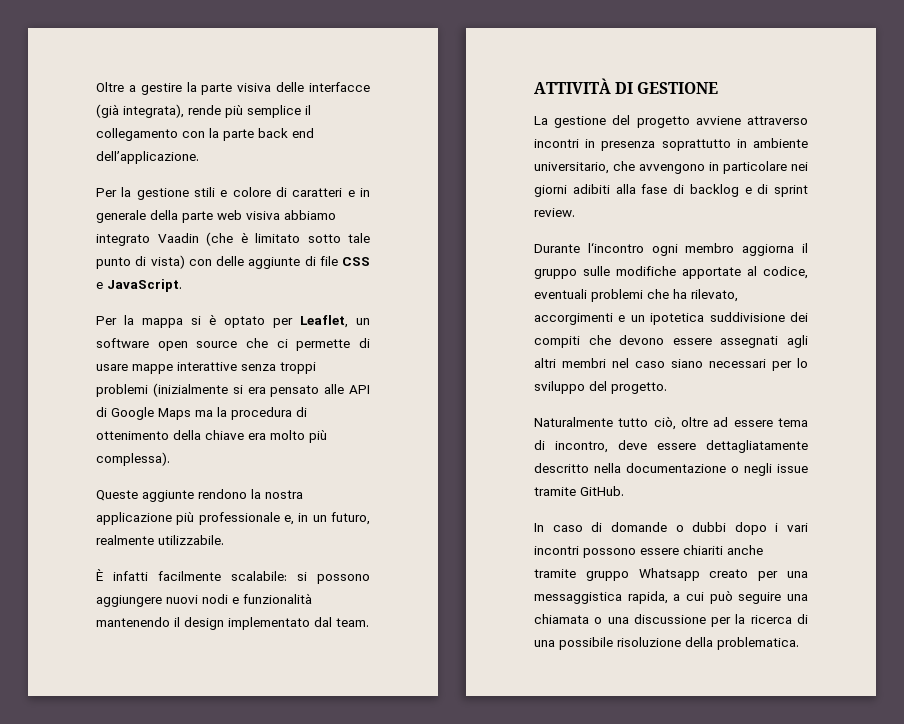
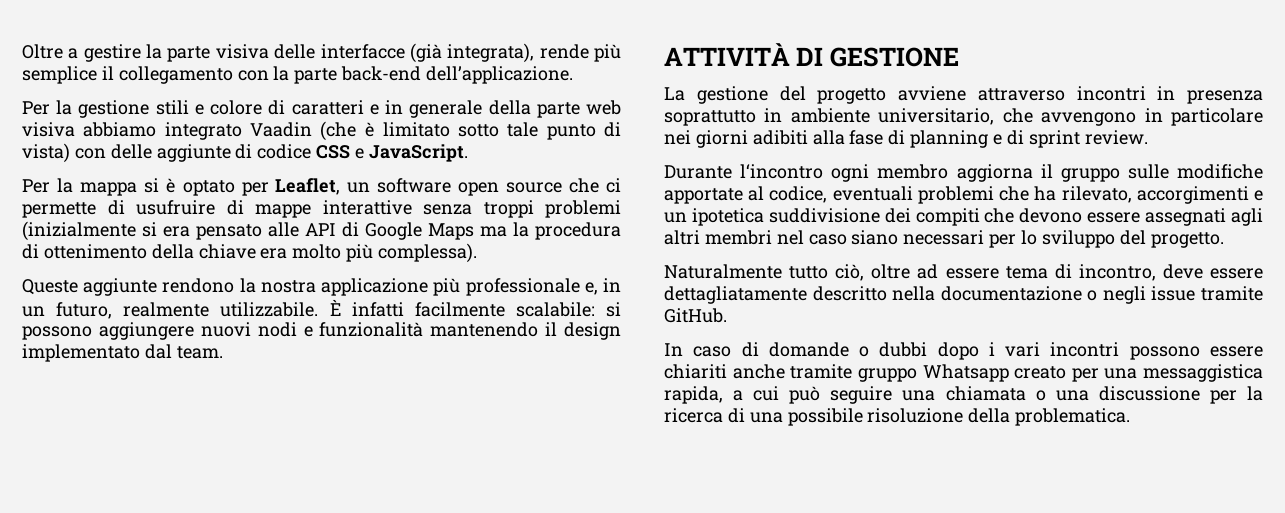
- Oltre a gestire la parte visiva delle interfacce (già integrata), rende più semplice il collegamento con la parte back end dell’applicazione.
+ Oltre a gestire la parte visiva delle interfacce (già integrata), rende più semplice il collegamento con la parte back-end dell’applicazione.
- Per la gestione stili e colore di caratteri e in generale della parte web visiva abbiamo integrato Vaadin (che è limitato sotto tale punto di vista) con delle aggiunte di file CSS e JavaScript.
+ Per la gestione stili e colore di caratteri e in generale della parte web visiva abbiamo integrato Vaadin (che è limitato sotto tale punto di vista) con delle aggiunte di codice CSS e JavaScript.
- Per la mappa si è optato per Leaflet, un software open source che ci permette di usare mappe interattive senza troppi problemi (inizialmente si era pensato alle API di Google Maps ma la procedura di ottenimento della chiave era molto più complessa).
+ Per la mappa si è optato per Leaflet, un software open source che ci permette di usufruire di mappe interattive senza troppi problemi (inizialmente si era pensato alle API di Google Maps ma la procedura di ottenimento della chiave era molto più complessa).
- Queste aggiunte rendono la nostra applicazione più professionale e, in un futuro, realmente utilizzabile.
- È infatti facilmente scalabile: si possono aggiungere nuovi nodi e funzionalità mantenendo il design implementato dal team.
+ Queste aggiunte rendono la nostra applicazione più professionale e, in un futuro, realmente utilizzabile. È infatti facilmente scalabile: si possono aggiungere nuovi nodi e funzionalità mantenendo il design implementato dal team.
- La gestione del progetto avviene attraverso incontri in presenza soprattutto in ambiente universitario, che avvengono in particolare nei giorni adibiti alla fase di backlog e di sprint review.
+ La gestione del progetto avviene attraverso incontri in presenza soprattutto in ambiente universitario, che avvengono in particolare nei giorni adibiti alla fase di planning e di sprint review.

